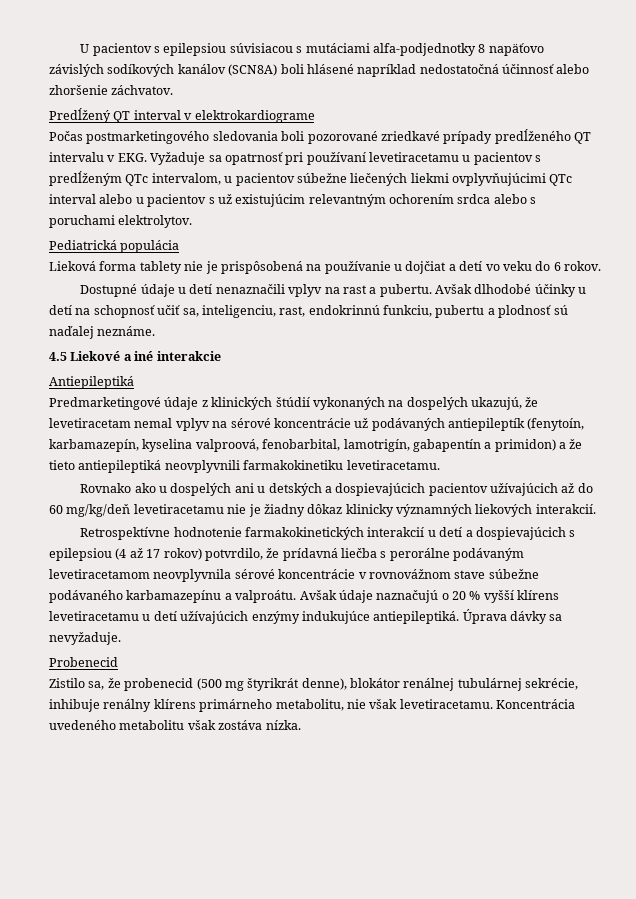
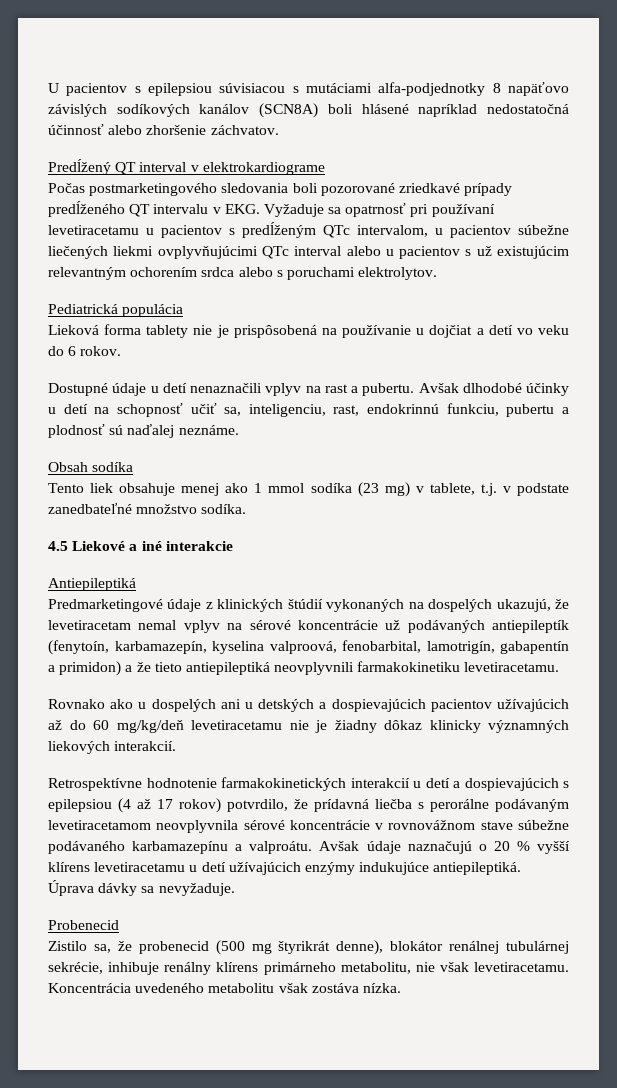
+ Obsah sodíka
+ Tento liek obsahuje menej ako 1 mmol sodíka (23 mg) v tablete, t.j. v podstate zanedbateľné množstvo sodíka.

